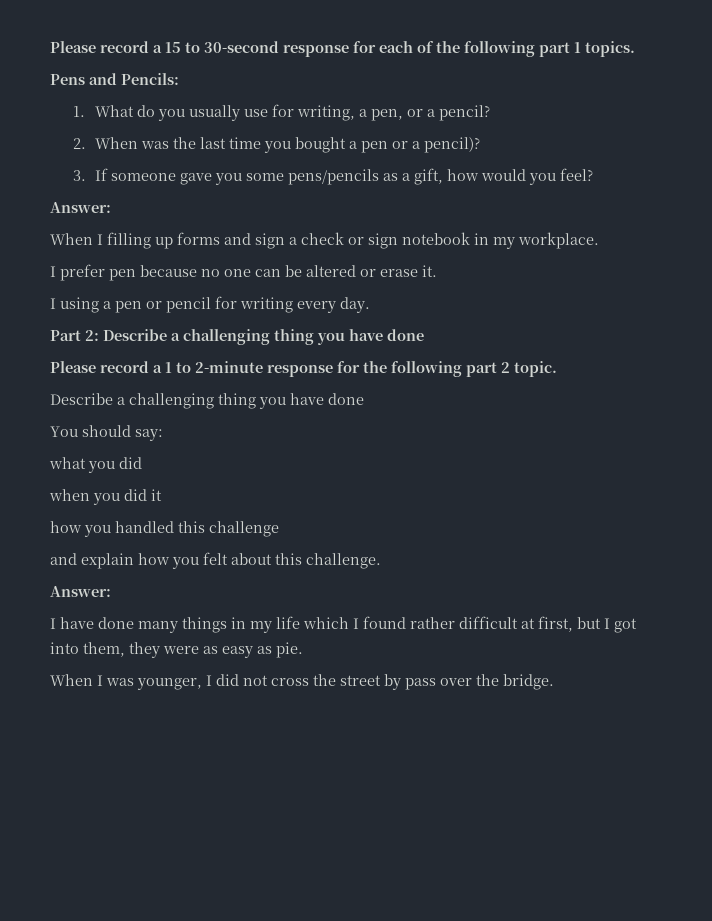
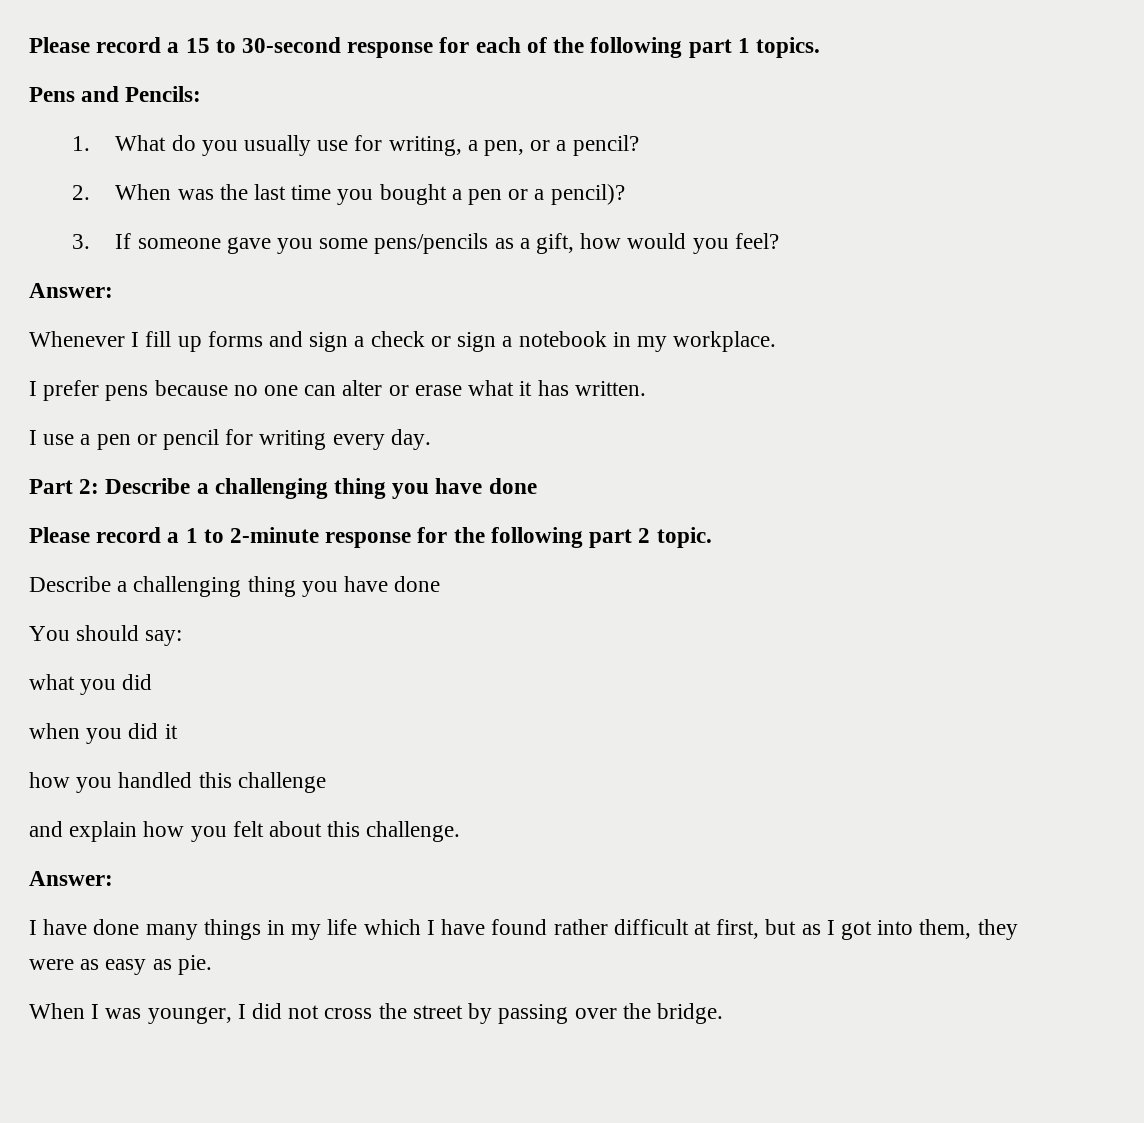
- When I filling up forms and sign a check or sign notebook in my workplace.
+ Whenever I fill up forms and sign a check or sign a notebook in my workplace.
- I prefer pen because no one can be altered or erase it.
- I using a pen or pencil for writing every day.
+ I prefer pens because no one can alter or erase what it has written.
+ I use a pen or pencil for writing every day.
- I have done many things in my life which I found rather difficult at first, but I got into them, they were as easy as pie.
+ I have done many things in my life which I have found rather difficult at first, but as I got into them, they were as easy as pie.
- When I was younger, I did not cross the street by pass over the bridge.
+ When I was younger, I did not cross the street by passing over the bridge.

